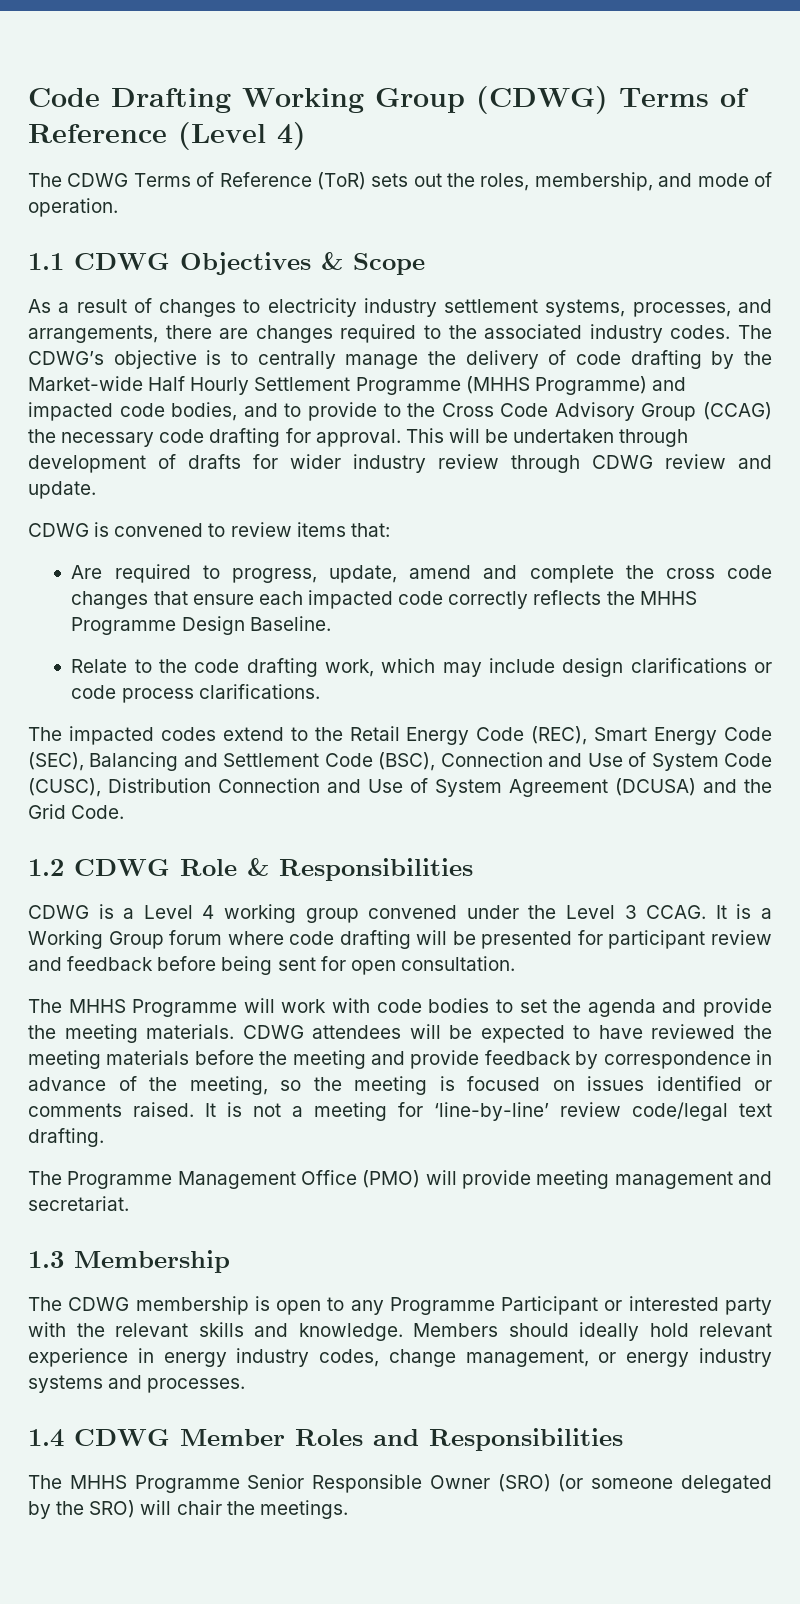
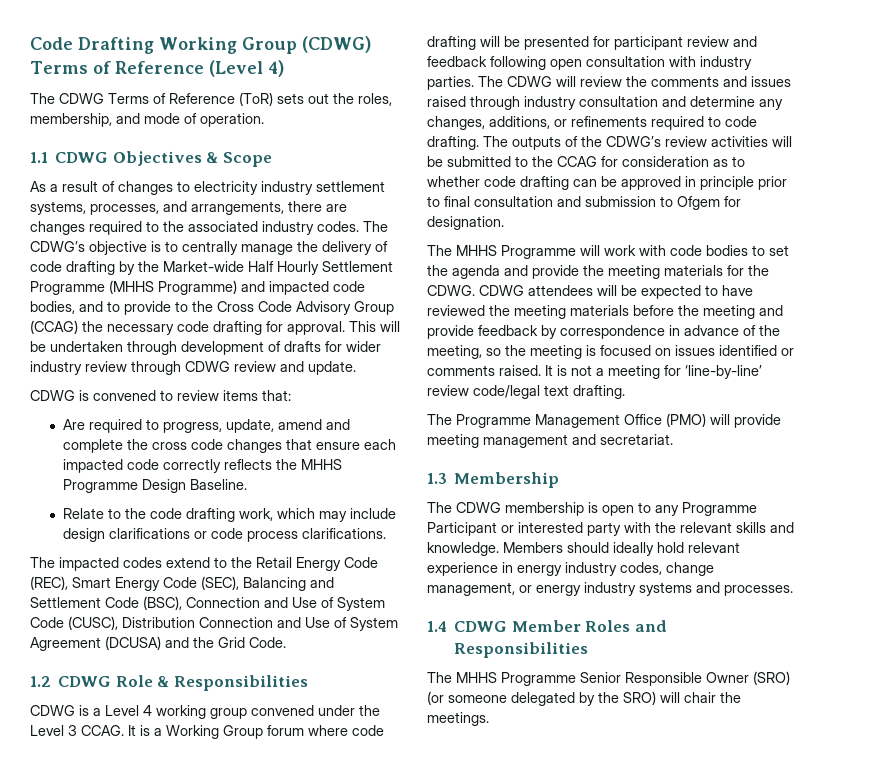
- It is a Working Group forum where code drafting will be presented for participant review and feedback before being sent for open consultation.
+ It is a Working Group forum where code drafting will be presented for participant review and feedback following open consultation with industry parties. The CDWG will review the comments and issues raised through industry consultation and determine any changes, additions, or refinements required to code drafting. The outputs of the CDWG’s review activities will be submitted to the CCAG for consideration as to whether code drafting can be approved in principle prior to final consultation and submission to Ofgem for designation.
- The MHHS Programme will work with code bodies to set the agenda and provide the meeting materials.
+ The MHHS Programme will work with code bodies to set the agenda and provide the meeting materials for the CDWG.

